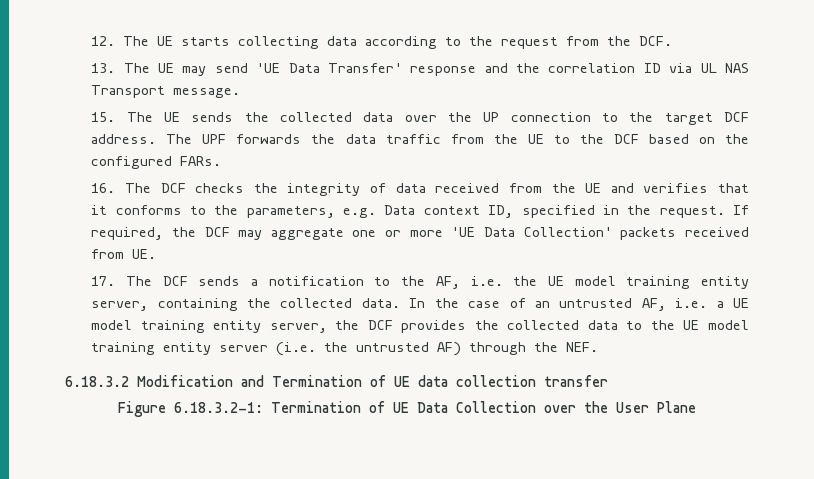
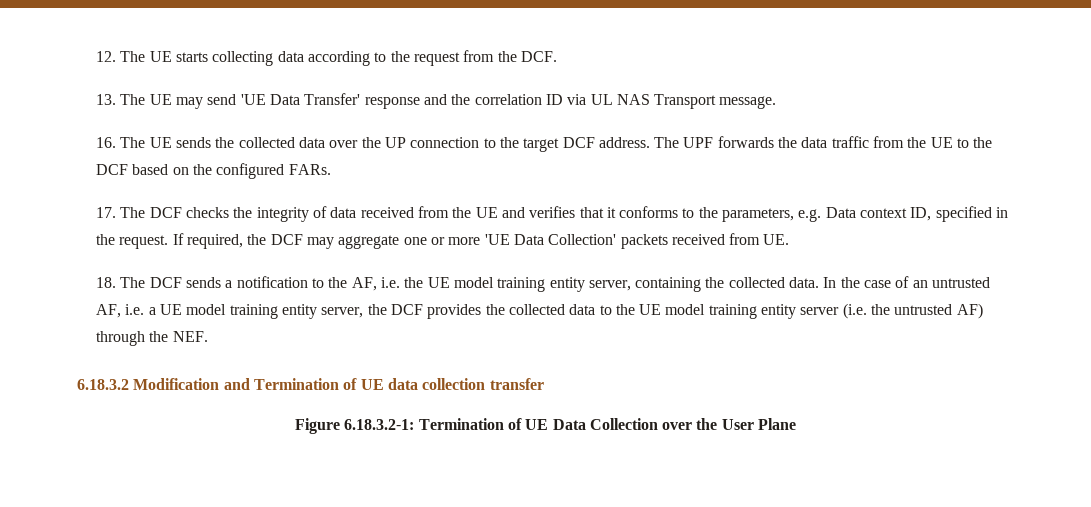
- 15. The UE sends the collected data over the UP connection to the target DCF address.
+ 16. The UE sends the collected data over the UP connection to the target DCF address.
- 16. The DCF checks the integrity of data received from the UE and verifies that it conforms to the parameters, e.g. Data context ID, specified in the request.
+ 17. The DCF checks the integrity of data received from the UE and verifies that it conforms to the parameters, e.g. Data context ID, specified in the request.
- 17. The DCF sends a notification to the AF, i.e. the UE model training entity server, containing the collected data.
+ 18. The DCF sends a notification to the AF, i.e. the UE model training entity server, containing the collected data.

